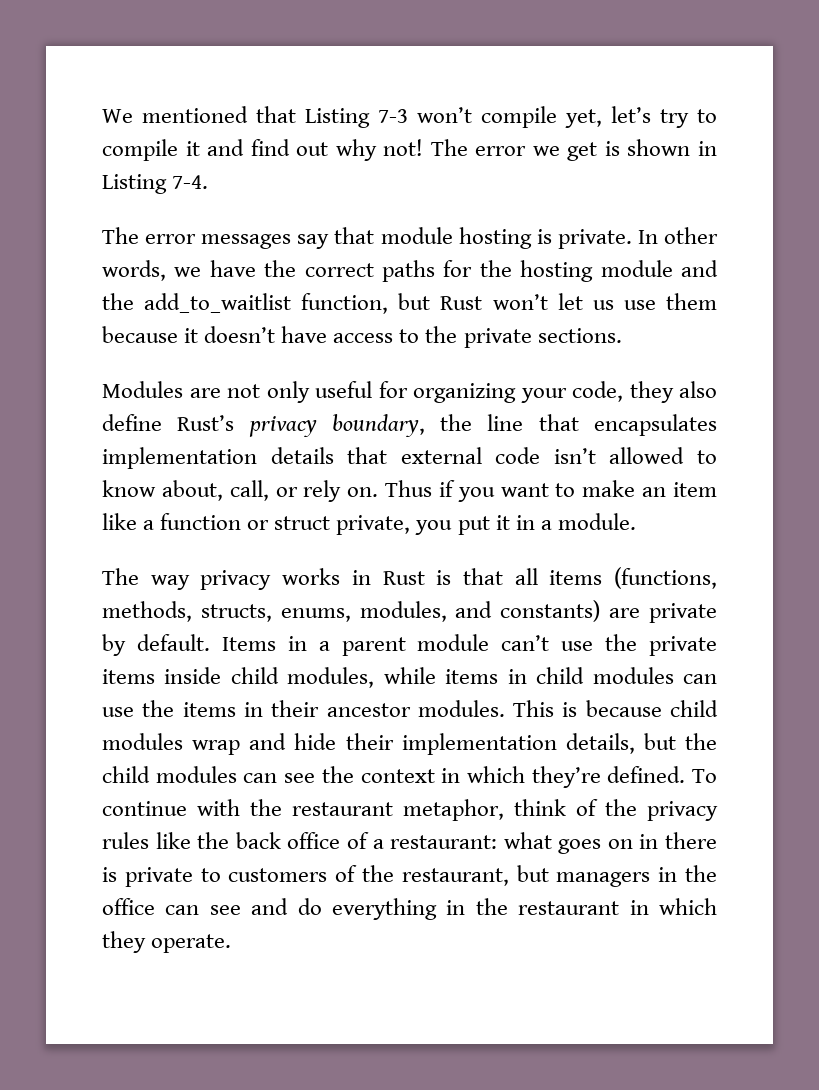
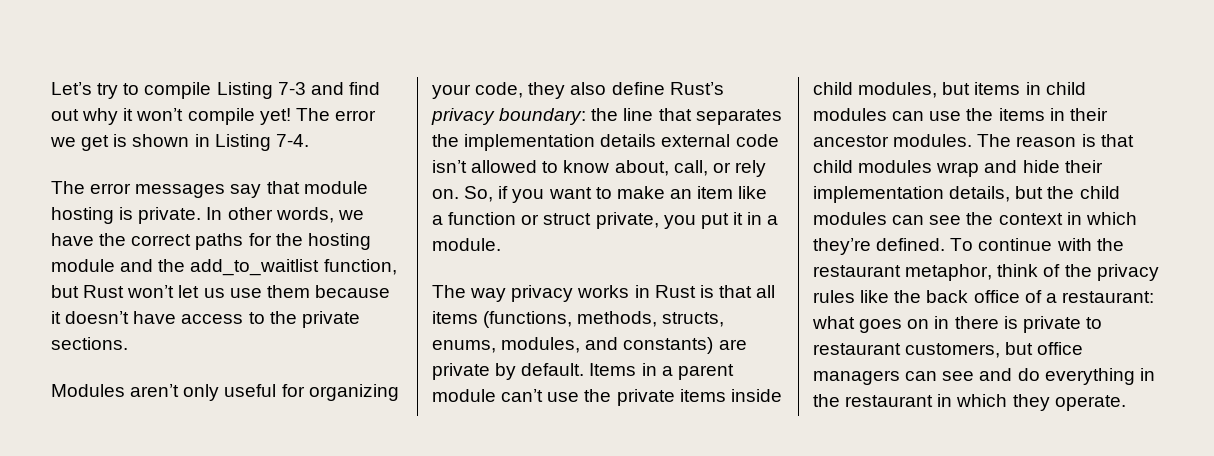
- We mentioned that Listing 7-3 won’t compile yet, let’s try to compile it and find out why not!
+ Let’s try to compile Listing 7-3 and find out why it won’t compile yet!
- Modules are not only useful for organizing your code, they also define Rust’s privacy boundary, the line that encapsulates implementation details that external code isn’t allowed to know about, call, or rely on.
+ Modules aren’t only useful for organizing your code, they also define Rust’s privacy boundary: the line that separates the implementation details external code isn’t allowed to know about, call, or rely on.
- Thus if you want to make an item like a function or struct private, you put it in a module.
+ So, if you want to make an item like a function or struct private, you put it in a module.
- Items in a parent module can’t use the private items inside child modules, while items in child modules can use the items in their ancestor modules.
+ Items in a parent module can’t use the private items inside child modules, but items in child modules can use the items in their ancestor modules.
- This is because child modules wrap and hide their implementation details, but the child modules can see the context in which they’re defined.
+ The reason is that child modules wrap and hide their implementation details, but the child modules can see the context in which they’re defined.
- To continue with the restaurant metaphor, think of the privacy rules like the back office of a restaurant: what goes on in there is private to customers of the restaurant, but managers in the office can see and do everything in the restaurant in which they operate.
+ To continue with the restaurant metaphor, think of the privacy rules like the back office of a restaurant: what goes on in there is private to restaurant customers, but office managers can see and do everything in the restaurant in which they operate.

